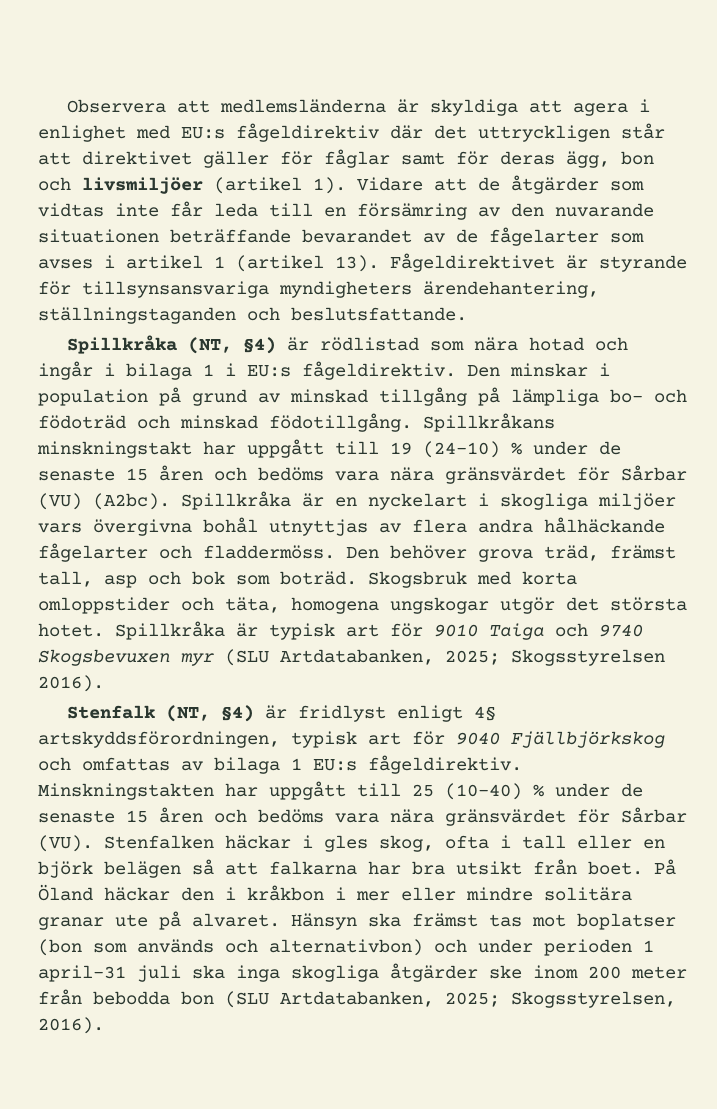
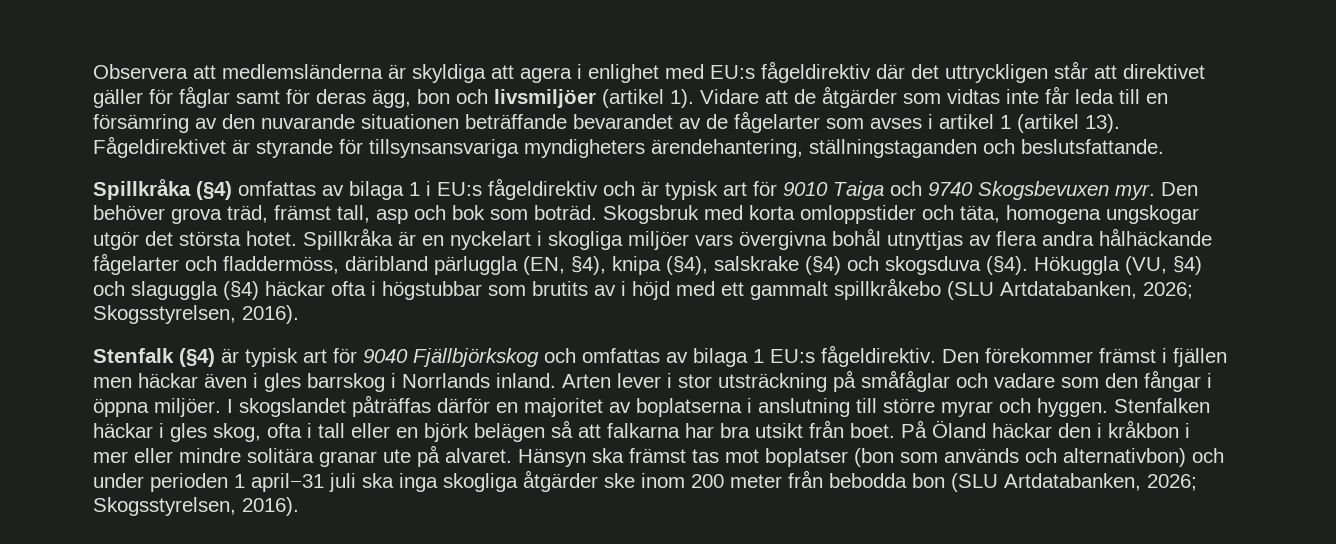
- Spillkråka (NT, §4) är rödlistad som nära hotad och ingår i bilaga 1 i EU:s fågeldirektiv. Den minskar i population på grund av minskad tillgång på lämpliga bo- och födoträd och minskad födotillgång. Spillkråkans minskningstakt har uppgått till 19 (24–10) % under de senaste 15 åren och bedöms vara nära gränsvärdet för Sårbar (VU) (A2bc). Spillkråka är en nyckelart i skogliga miljöer vars övergivna bohål utnyttjas av flera andra hålhäckande fågelarter och fladdermöss.
+ Spillkråka (§4) omfattas av bilaga 1 i EU:s fågeldirektiv och är typisk art för 9010 Taiga och 9740 Skogsbevuxen myr.
- Spillkråka är typisk art för 9010 Taiga och 9740 Skogsbevuxen myr (SLU Artdatabanken, 2025; Skogsstyrelsen 2016).
- Stenfalk (NT, §4) är fridlyst enligt 4§ artskyddsförordningen, typisk art för 9040 Fjällbjörkskog och omfattas av bilaga 1 EU:s fågeldirektiv.
+ Spillkråka är en nyckelart i skogliga miljöer vars övergivna bohål utnyttjas av flera andra hålhäckande fågelarter och fladdermöss, däribland pärluggla (EN, §4), knipa (§4), salskrake (§4) och skogsduva (§4). Hökuggla (VU, §4) och slaguggla (§4) häckar ofta i högstubbar som brutits av i höjd med ett gammalt spillkråkebo (SLU Artdatabanken, 2026; Skogsstyrelsen, 2016).
+ Stenfalk (§4) är typisk art för 9040 Fjällbjörkskog och omfattas av bilaga 1 EU:s fågeldirektiv.
- Minskningstakten har uppgått till 25 (10–40) % under de senaste 15 åren och bedöms vara nära gränsvärdet för Sårbar (VU). Stenfalken häckar i gles skog, ofta i tall eller en björk belägen så att falkarna har bra utsikt från boet.
+ Den förekommer främst i fjällen men häckar även i gles barrskog i Norrlands inland. Arten lever i stor utsträckning på småfåglar och vadare som den fångar i öppna miljöer. I skogslandet påträffas därför en majoritet av boplatserna i anslutning till större myrar och hyggen. Stenfalken häckar i gles skog, ofta i tall eller en björk belägen så att falkarna har bra utsikt från boet.
- Hänsyn ska främst tas mot boplatser (bon som används och alternativbon) och under perioden 1 april−31 juli ska inga skogliga åtgärder ske inom 200 meter från bebodda bon (SLU Artdatabanken, 2025; Skogsstyrelsen, 2016).
+ Hänsyn ska främst tas mot boplatser (bon som används och alternativbon) och under perioden 1 april−31 juli ska inga skogliga åtgärder ske inom 200 meter från bebodda bon (SLU Artdatabanken, 2026; Skogsstyrelsen, 2016).

